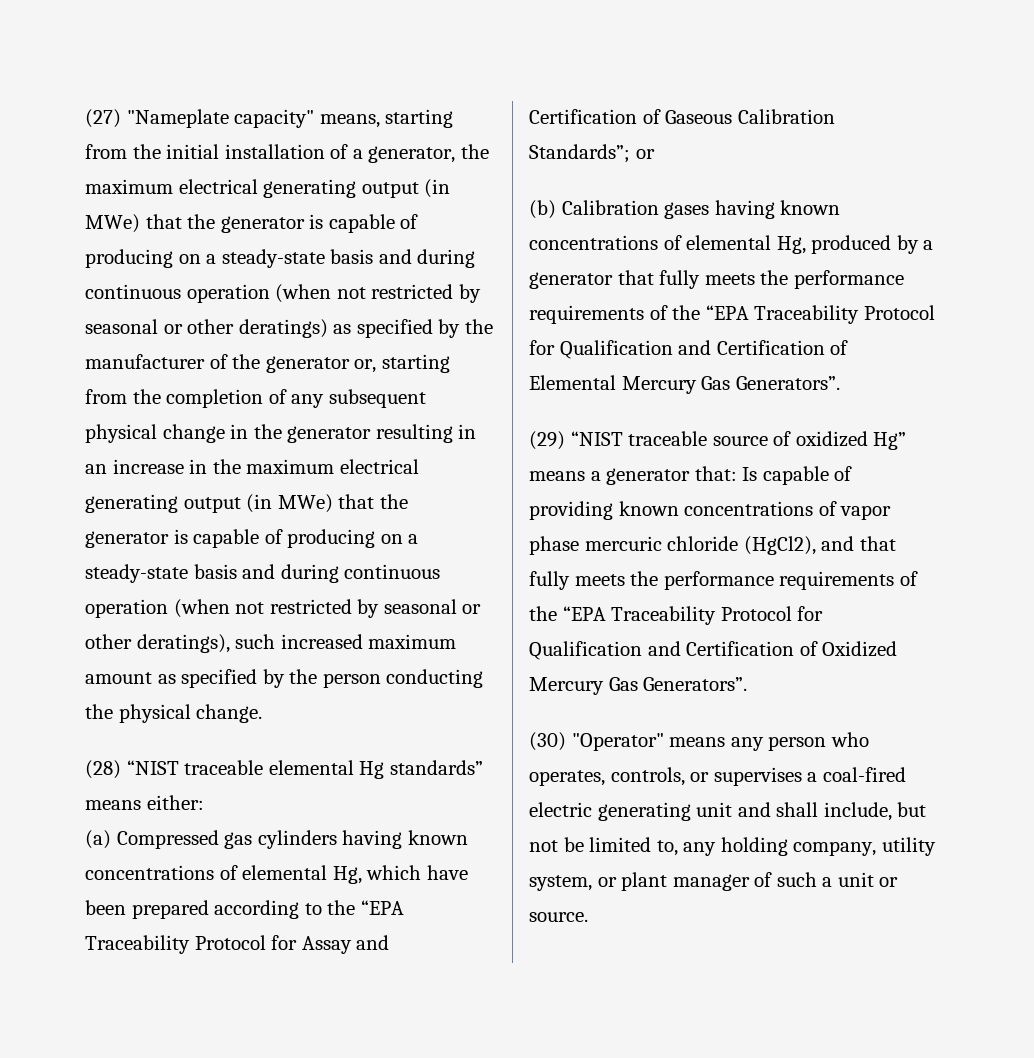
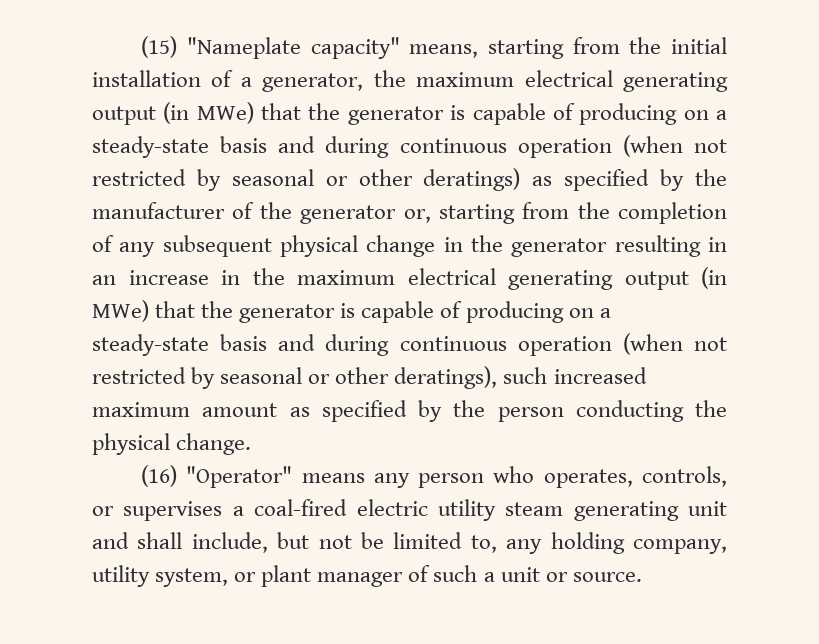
- (27) "Nameplate capacity" means, starting from the initial installation of a generator, the maximum electrical generating output (in MWe) that the generator is capable of producing on a steady-state basis and during continuous operation (when not restricted by seasonal or other deratings) as specified by the manufacturer of the generator or, starting from the completion of any subsequent physical change in the generator resulting in an increase in the maximum electrical generating output (in MWe) that the generator is capable of producing on a steady-state basis and during continuous operation (when not restricted by seasonal or other deratings), such increased maximum amount as specified by the person conducting the physical change.
+ (15) "Nameplate capacity" means, starting from the initial installation of a generator, the maximum electrical generating output (in MWe) that the generator is capable of producing on a steady-state basis and during continuous operation (when not restricted by seasonal or other deratings) as specified by the manufacturer of the generator or, starting from the completion of any subsequent physical change in the generator resulting in an increase in the maximum electrical generating output (in MWe) that the generator is capable of producing on a steady-state basis and during continuous operation (when not restricted by seasonal or other deratings), such increased maximum amount as specified by the person conducting the physical change.
- (28) “NIST traceable elemental Hg standards” means either:
- (a) Compressed gas cylinders having known concentrations of elemental Hg, which have been prepared according to the “EPA Traceability Protocol for Assay and Certification of Gaseous Calibration Standards”; or
- (b) Calibration gases having known concentrations of elemental Hg, produced by a generator that fully meets the performance requirements of the “EPA Traceability Protocol for Qualification and Certification of Elemental Mercury Gas Generators”.
- (29) “NIST traceable source of oxidized Hg” means a generator that: Is capable of providing known concentrations of vapor phase mercuric chloride (HgCl2), and that fully meets the performance requirements of the “EPA Traceability Protocol for Qualification and Certification of Oxidized Mercury Gas Generators”.
- (30) "Operator" means any person who operates, controls, or supervises a coal-fired electric generating unit and shall include, but not be limited to, any holding company, utility system, or plant manager of such a unit or source.
+ (16) "Operator" means any person who operates, controls, or supervises a coal-fired electric utility steam generating unit and shall include, but not be limited to, any holding company, utility system, or plant manager of such a unit or source.

